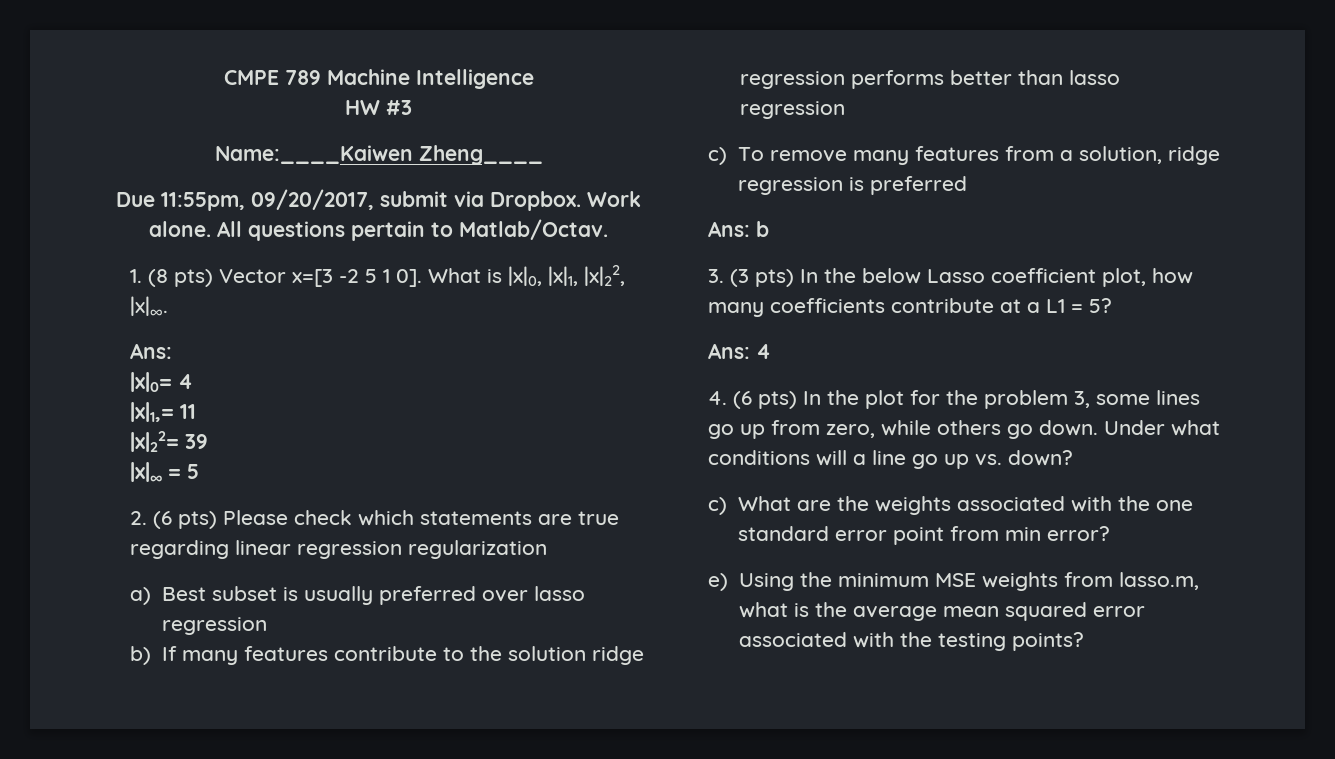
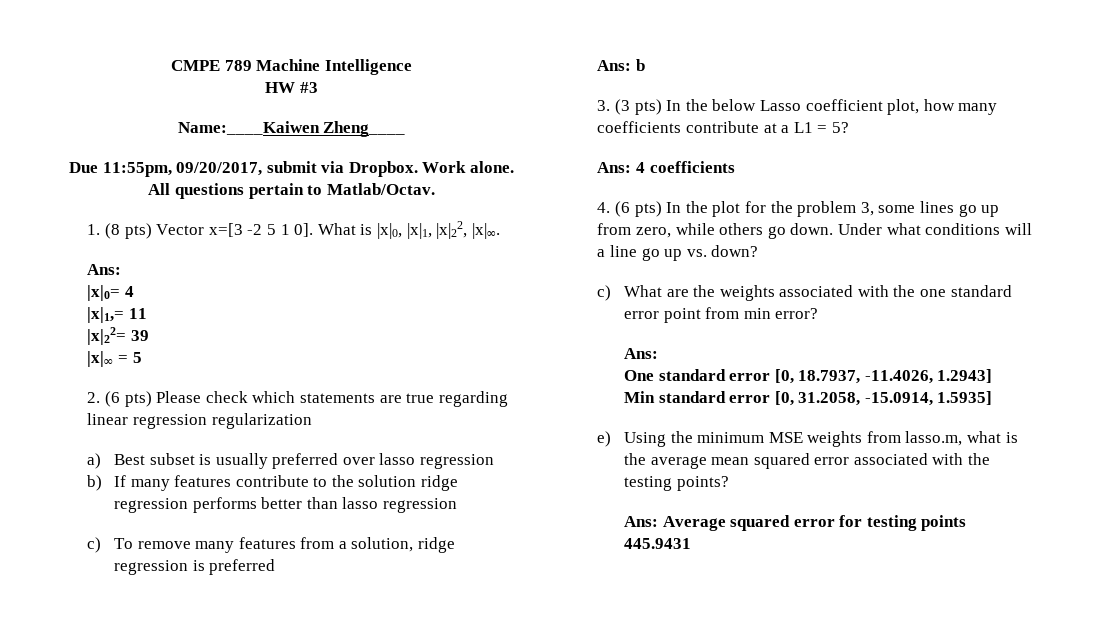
- Ans: 4
+ Ans: 4 coefficients
  c) What are the weights associated with the one standard error point from min error?
+ Ans:
+ One standard error [0, 18.7937, -11.4026, 1.2943]
+ Min standard error [0, 31.2058, -15.0914, 1.5935]
+ Ans: Average squared error for testing points 445.9431

